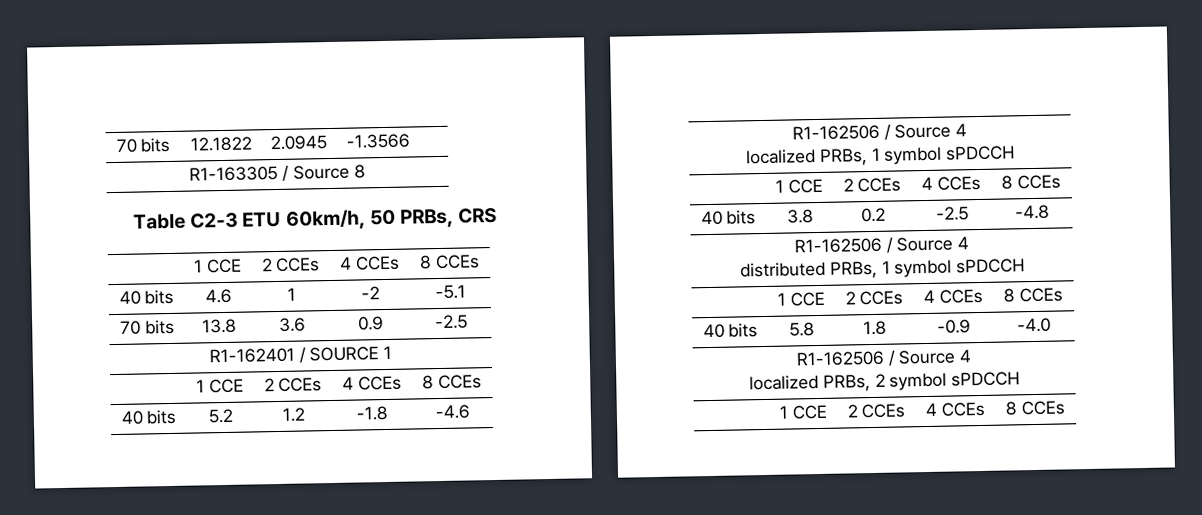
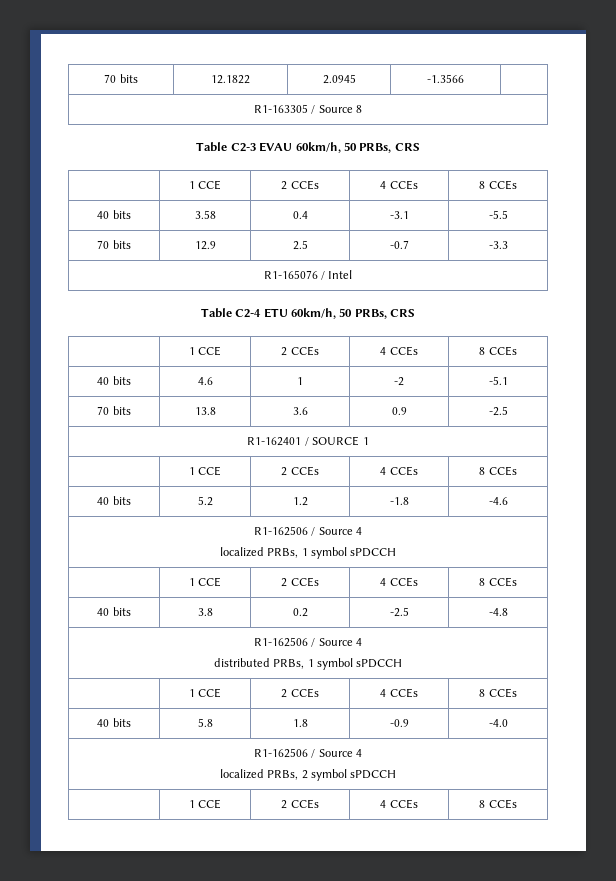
- Table C2-3 ETU 60km/h, 50 PRBs, CRS
+ Table C2-3 EVAU 60km/h, 50 PRBs, CRS
+ | 1 CCE | 2 CCEs | 4 CCEs | 8 CCEs
+ 40 bits | 3.58 | 0.4 | -3.1 | -5.5
+ 70 bits | 12.9 | 2.5 | -0.7 | -3.3
+ R1-165076 / Intel
+ Table C2-4 ETU 60km/h, 50 PRBs, CRS

